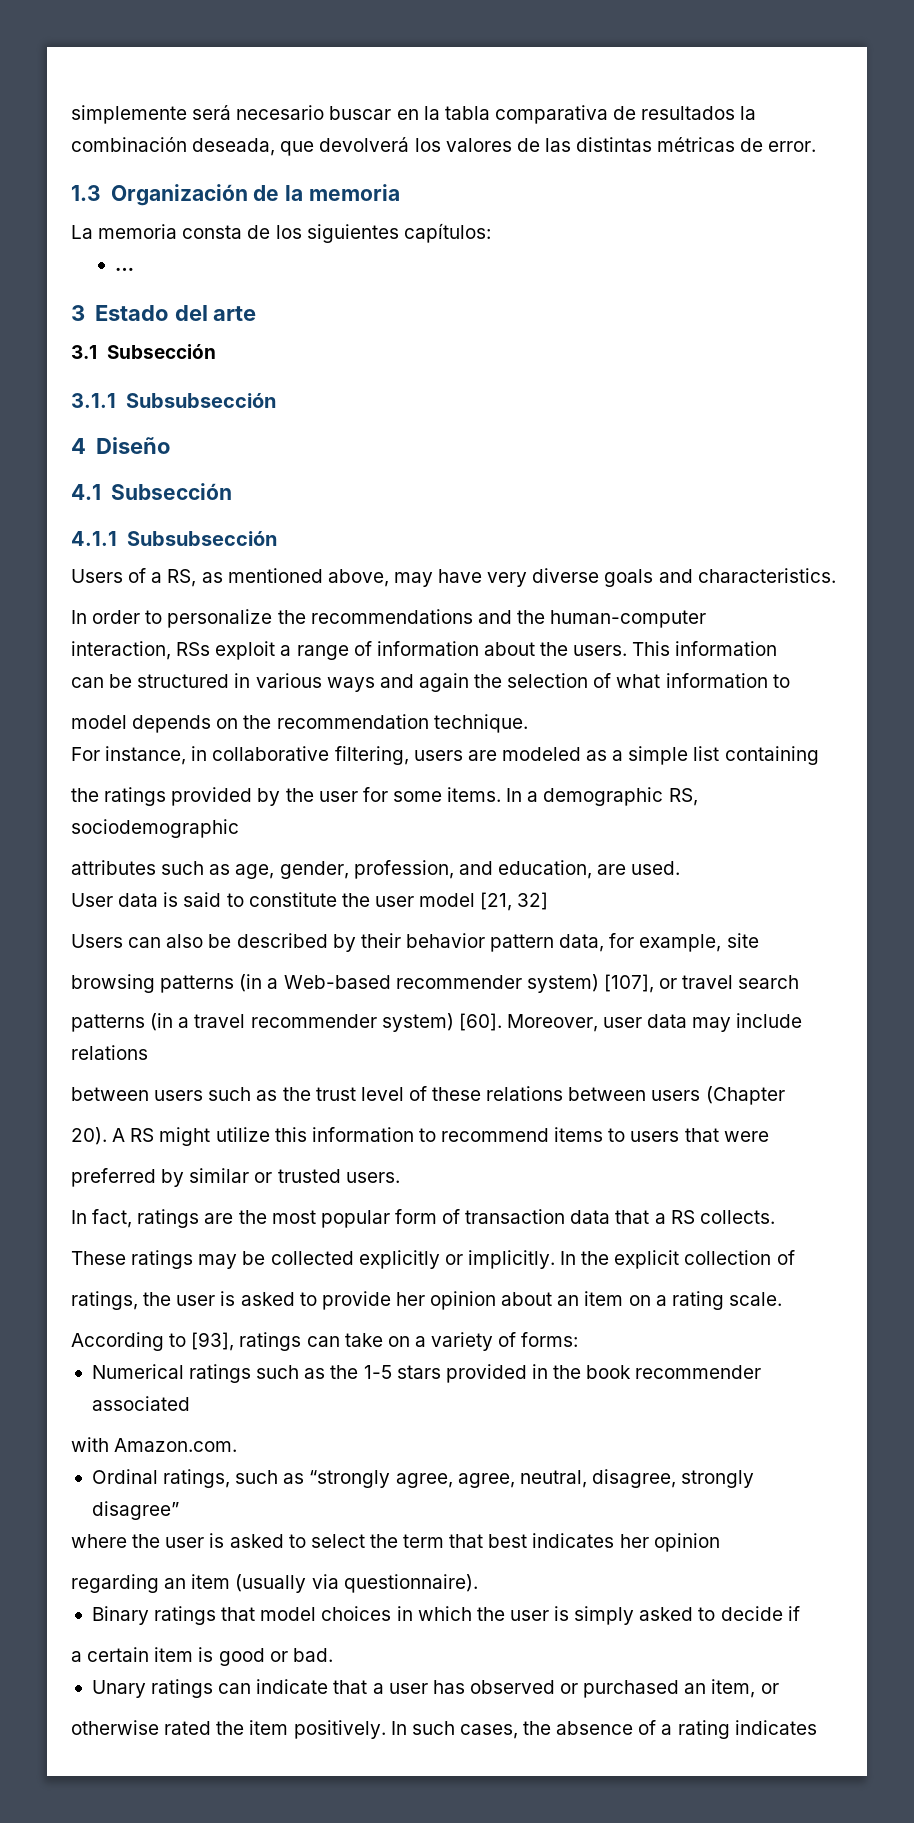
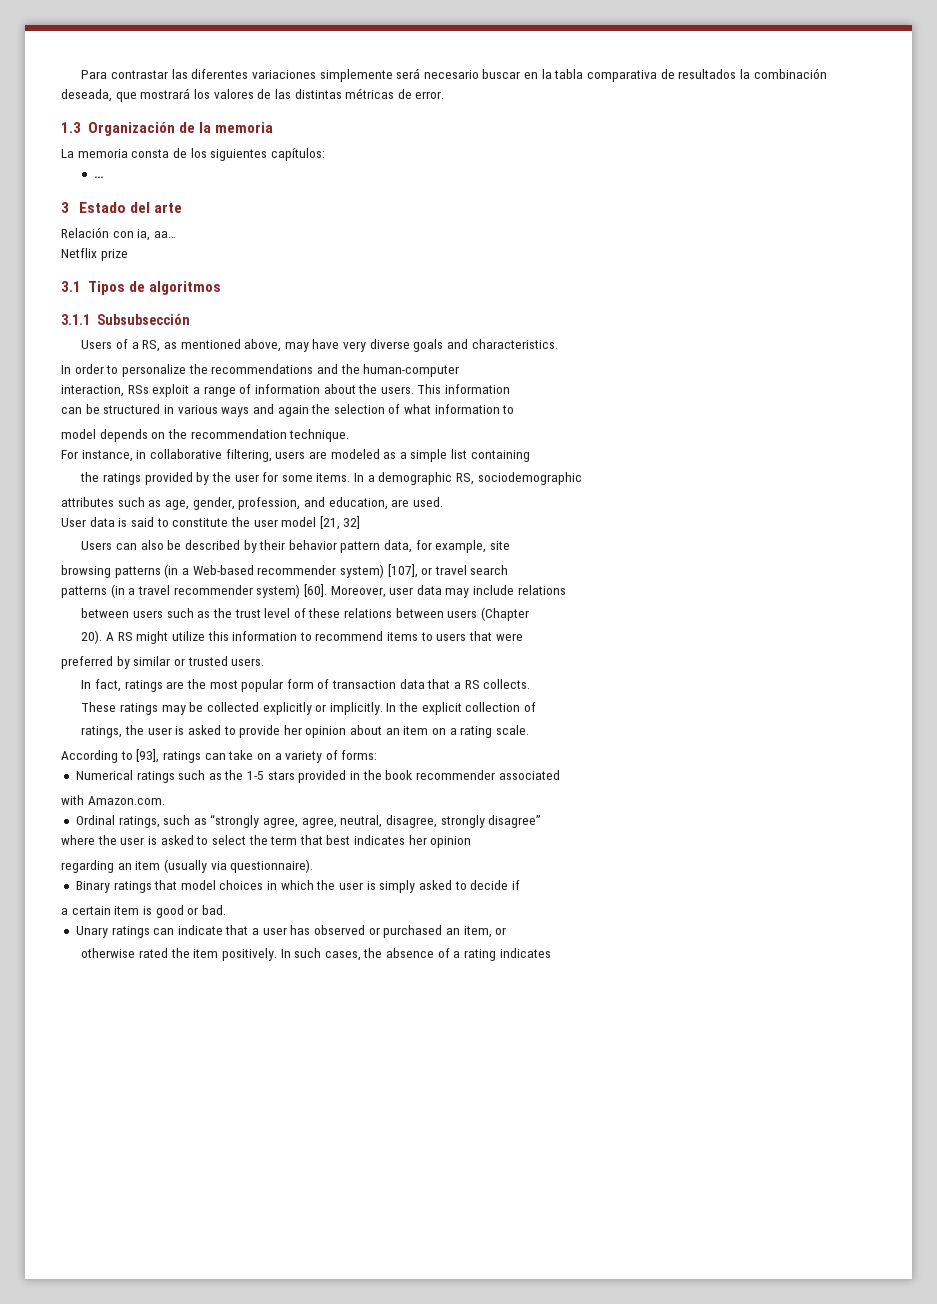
- simplemente será necesario buscar en la tabla comparativa de resultados la combinación deseada, que devolverá los valores de las distintas métricas de error.
+ Para contrastar las diferentes variaciones simplemente será necesario buscar en la tabla comparativa de resultados la combinación deseada, que mostrará los valores de las distintas métricas de error.
- 3.1 Subsección
+ Relación con ia, aa…
+ Netflix prize
+ 3.1 Tipos de algoritmos
  3.1.1 Subsubsección
- 4 Diseño
- 4.1 Subsección
- 4.1.1 Subsubsección

